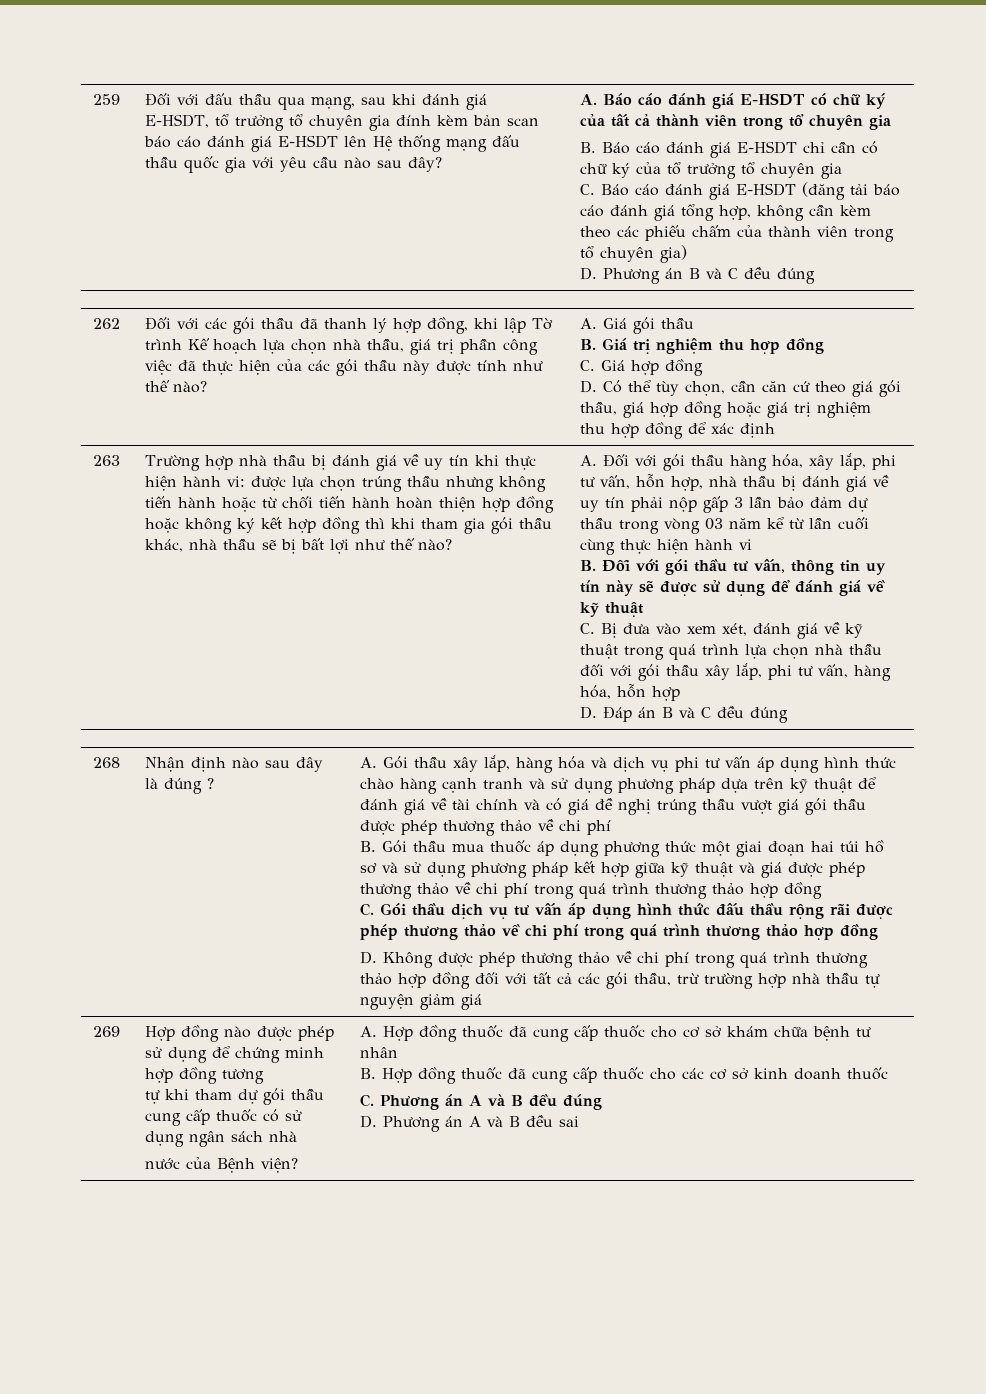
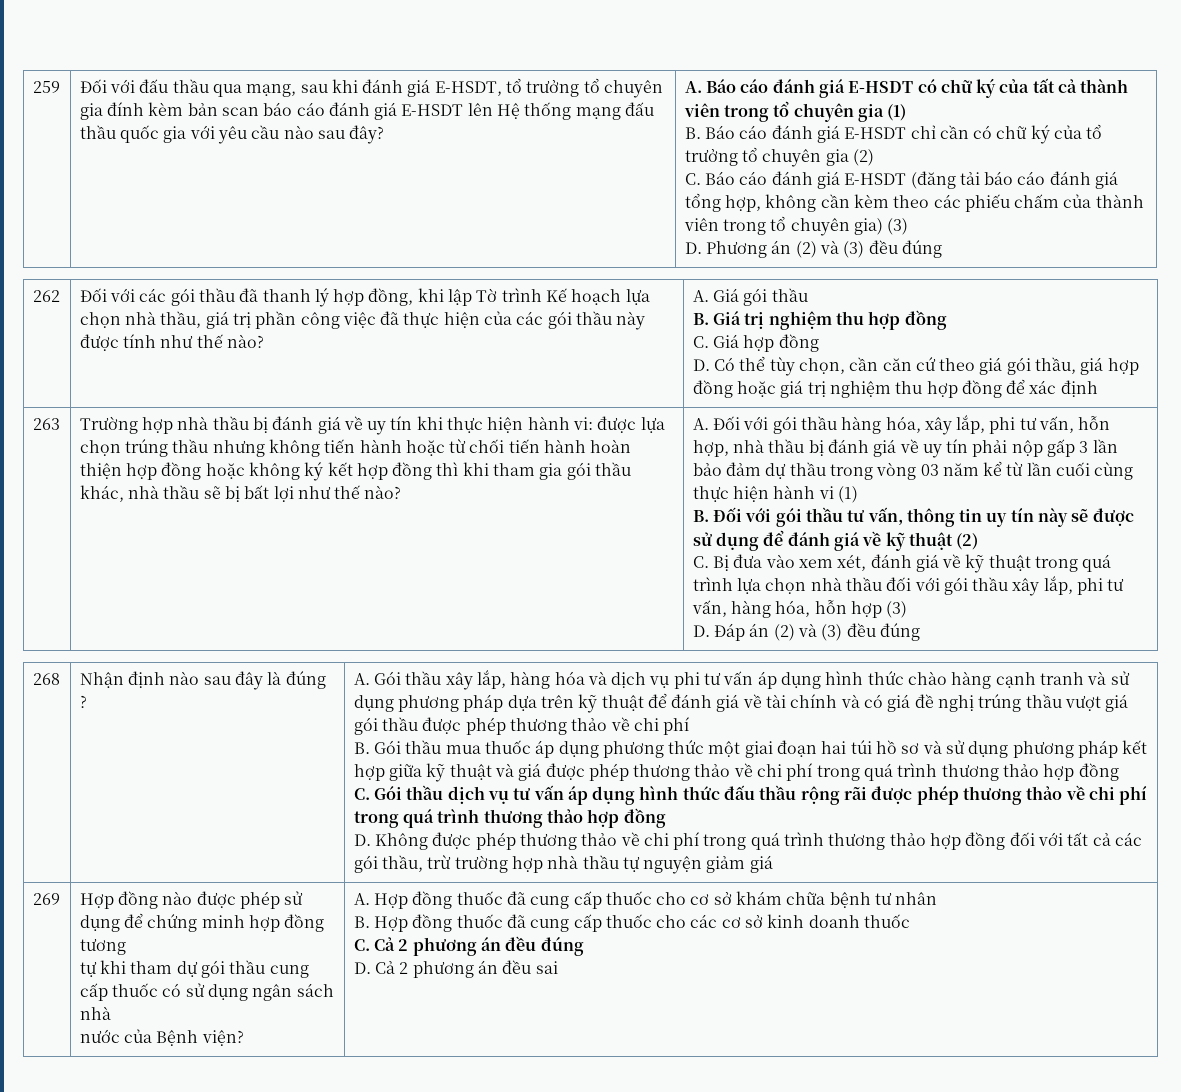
- A. Báo cáo đánh giá E-HSDT có chữ ký của tất cả thành viên trong tổ chuyên gia
+ A. Báo cáo đánh giá E-HSDT có chữ ký của tất cả thành viên trong tổ chuyên gia (1)
- B. Báo cáo đánh giá E-HSDT chỉ cần có chữ ký của tổ trưởng tổ chuyên gia
+ B. Báo cáo đánh giá E-HSDT chỉ cần có chữ ký của tổ trưởng tổ chuyên gia (2)
- C. Báo cáo đánh giá E-HSDT (đăng tải báo cáo đánh giá tổng hợp, không cần kèm theo các phiếu chấm của thành viên trong tổ chuyên gia)
- D. Phương án B và C đều đúng
+ C. Báo cáo đánh giá E-HSDT (đăng tải báo cáo đánh giá tổng hợp, không cần kèm theo các phiếu chấm của thành viên trong tổ chuyên gia) (3)
+ D. Phương án (2) và (3) đều đúng
- A. Đối với gói thầu hàng hóa, xây lắp, phi tư vấn, hỗn hợp, nhà thầu bị đánh giá về uy tín phải nộp gấp 3 lần bảo đảm dự thầu trong vòng 03 năm kể từ lần cuối cùng thực hiện hành vi
+ A. Đối với gói thầu hàng hóa, xây lắp, phi tư vấn, hỗn hợp, nhà thầu bị đánh giá về uy tín phải nộp gấp 3 lần bảo đảm dự thầu trong vòng 03 năm kể từ lần cuối cùng thực hiện hành vi (1)
- B. Đối với gói thầu tư vấn, thông tin uy tín này sẽ được sử dụng để đánh giá về kỹ thuật
+ B. Đối với gói thầu tư vấn, thông tin uy tín này sẽ được sử dụng để đánh giá về kỹ thuật (2)
- C. Bị đưa vào xem xét, đánh giá về kỹ thuật trong quá trình lựa chọn nhà thầu đối với gói thầu xây lắp, phi tư vấn, hàng hóa, hỗn hợp
+ C. Bị đưa vào xem xét, đánh giá về kỹ thuật trong quá trình lựa chọn nhà thầu đối với gói thầu xây lắp, phi tư vấn, hàng hóa, hỗn hợp (3)
- D. Đáp án B và C đều đúng
+ D. Đáp án (2) và (3) đều đúng
- C. Phương án A và B đều đúng
- D. Phương án A và B đều sai
+ C. Cả 2 phương án đều đúng
+ D. Cả 2 phương án đều sai

